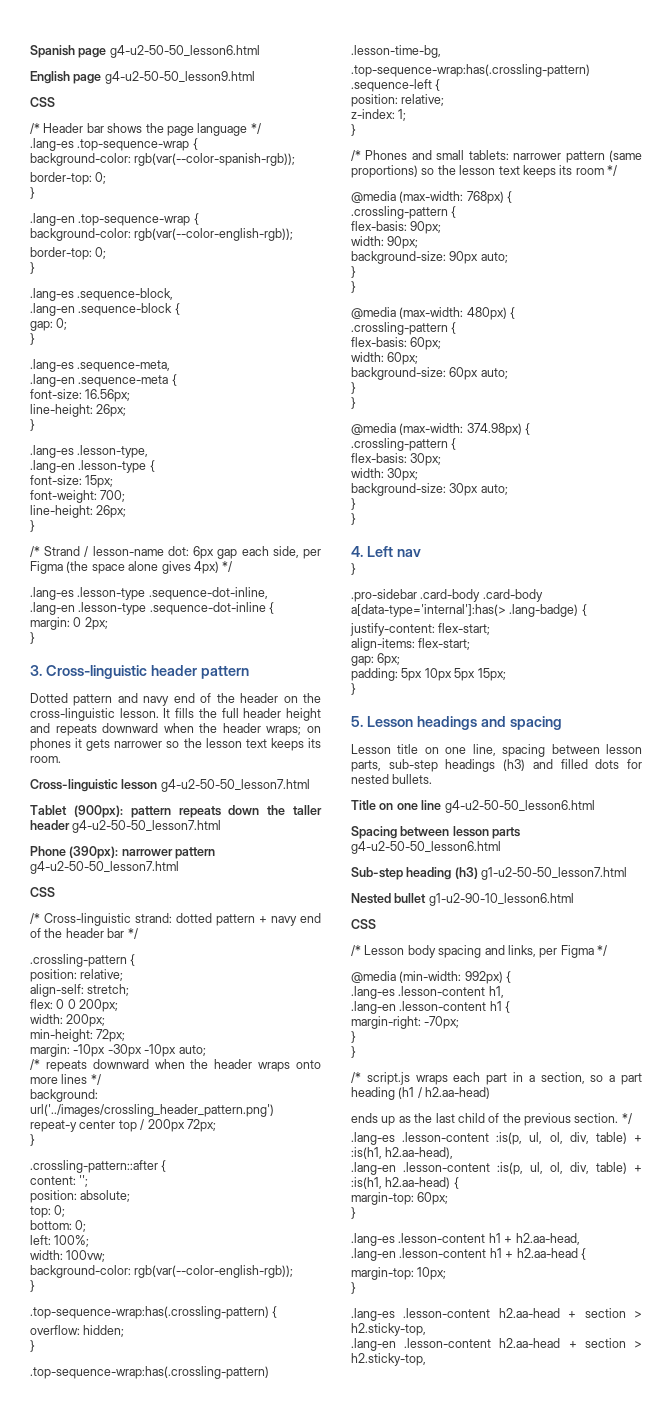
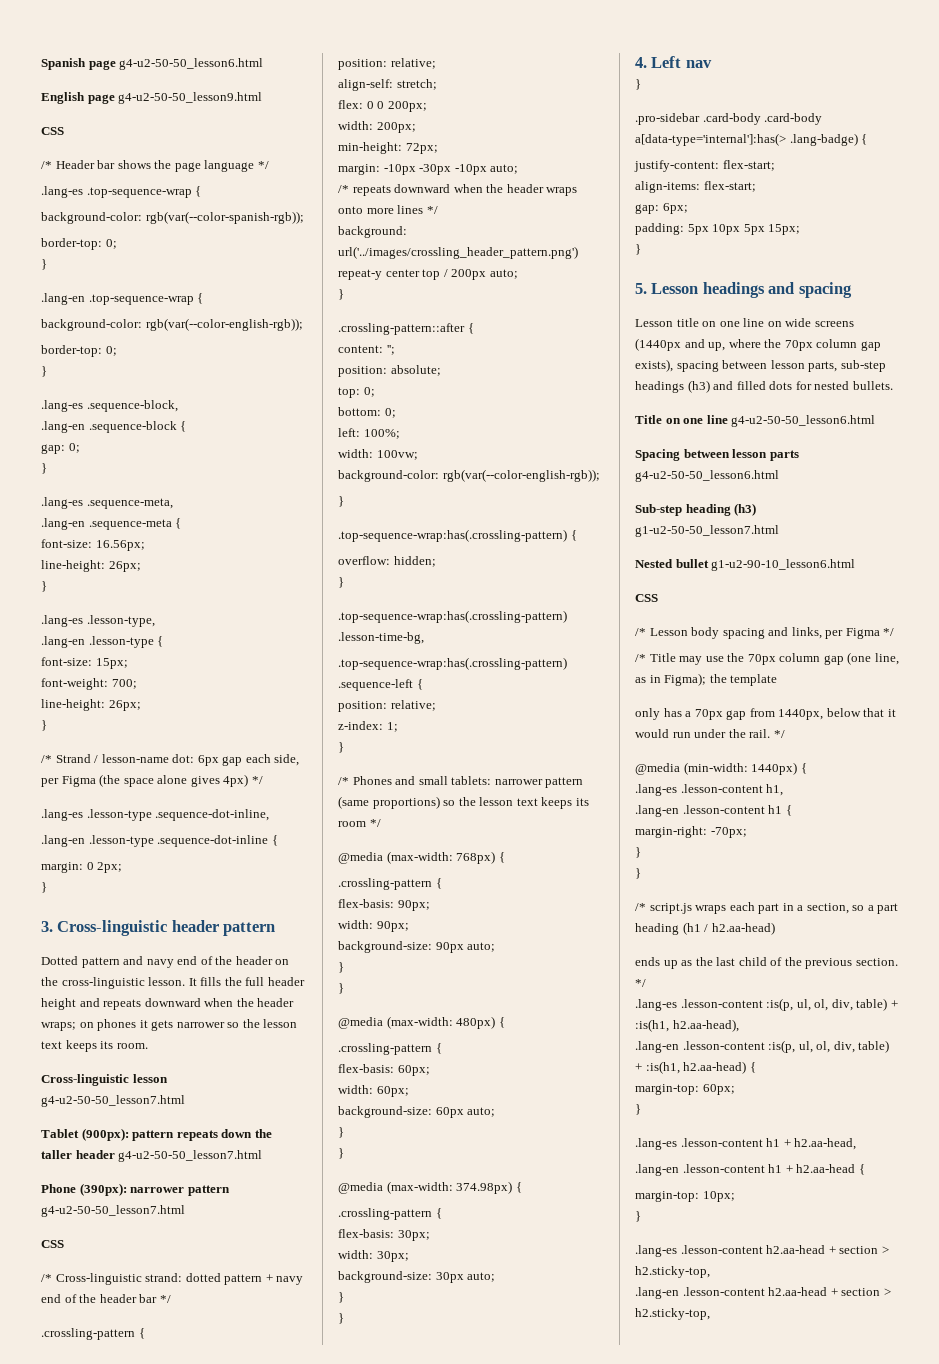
- background: url('../images/crossling_header_pattern.png') repeat-y center top / 200px 72px;
+ background: url('../images/crossling_header_pattern.png') repeat-y center top / 200px auto;
- Lesson title on one line, spacing between lesson parts, sub-step headings (h3) and filled dots for nested bullets.
+ Lesson title on one line on wide screens (1440px and up, where the 70px column gap exists), spacing between lesson parts, sub-step headings (h3) and filled dots for nested bullets.
+ /* Title may use the 70px column gap (one line, as in Figma); the template
+ only has a 70px gap from 1440px, below that it would run under the rail. */
- @media (min-width: 992px) {
+ @media (min-width: 1440px) {

